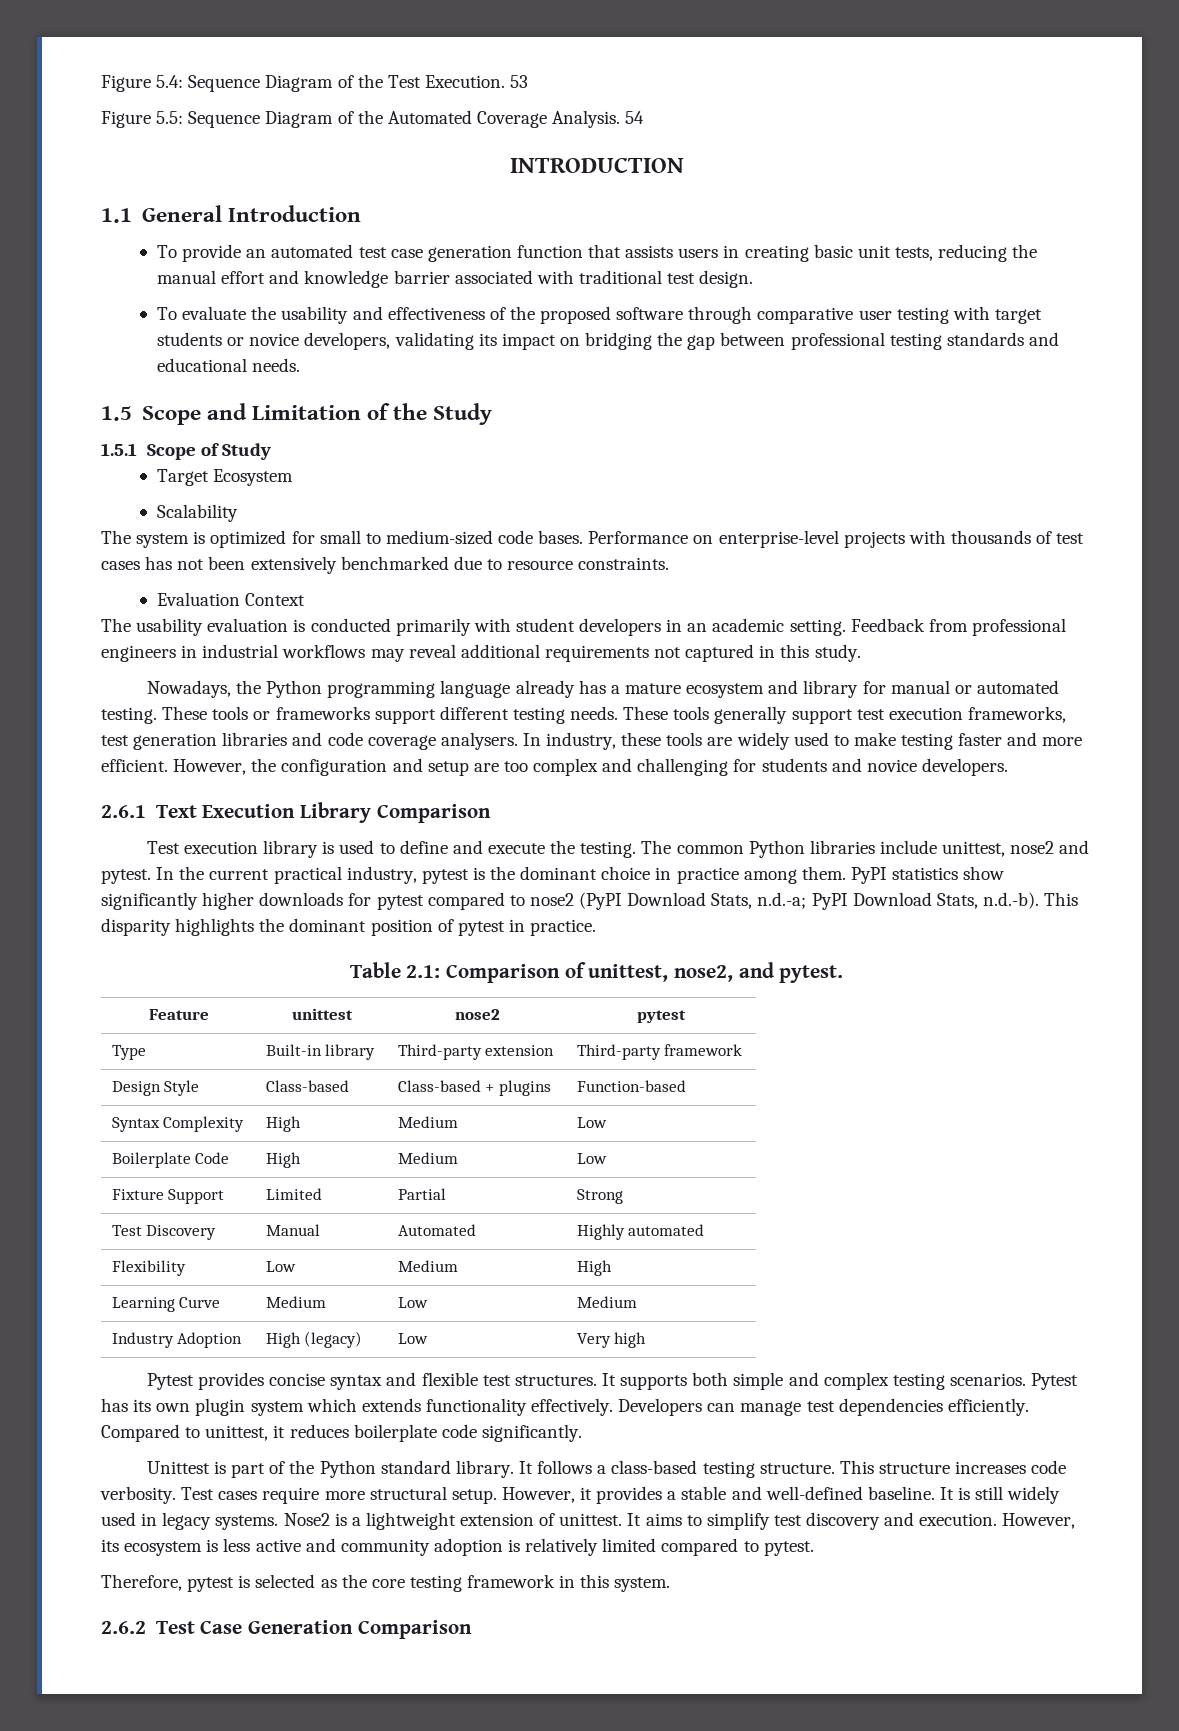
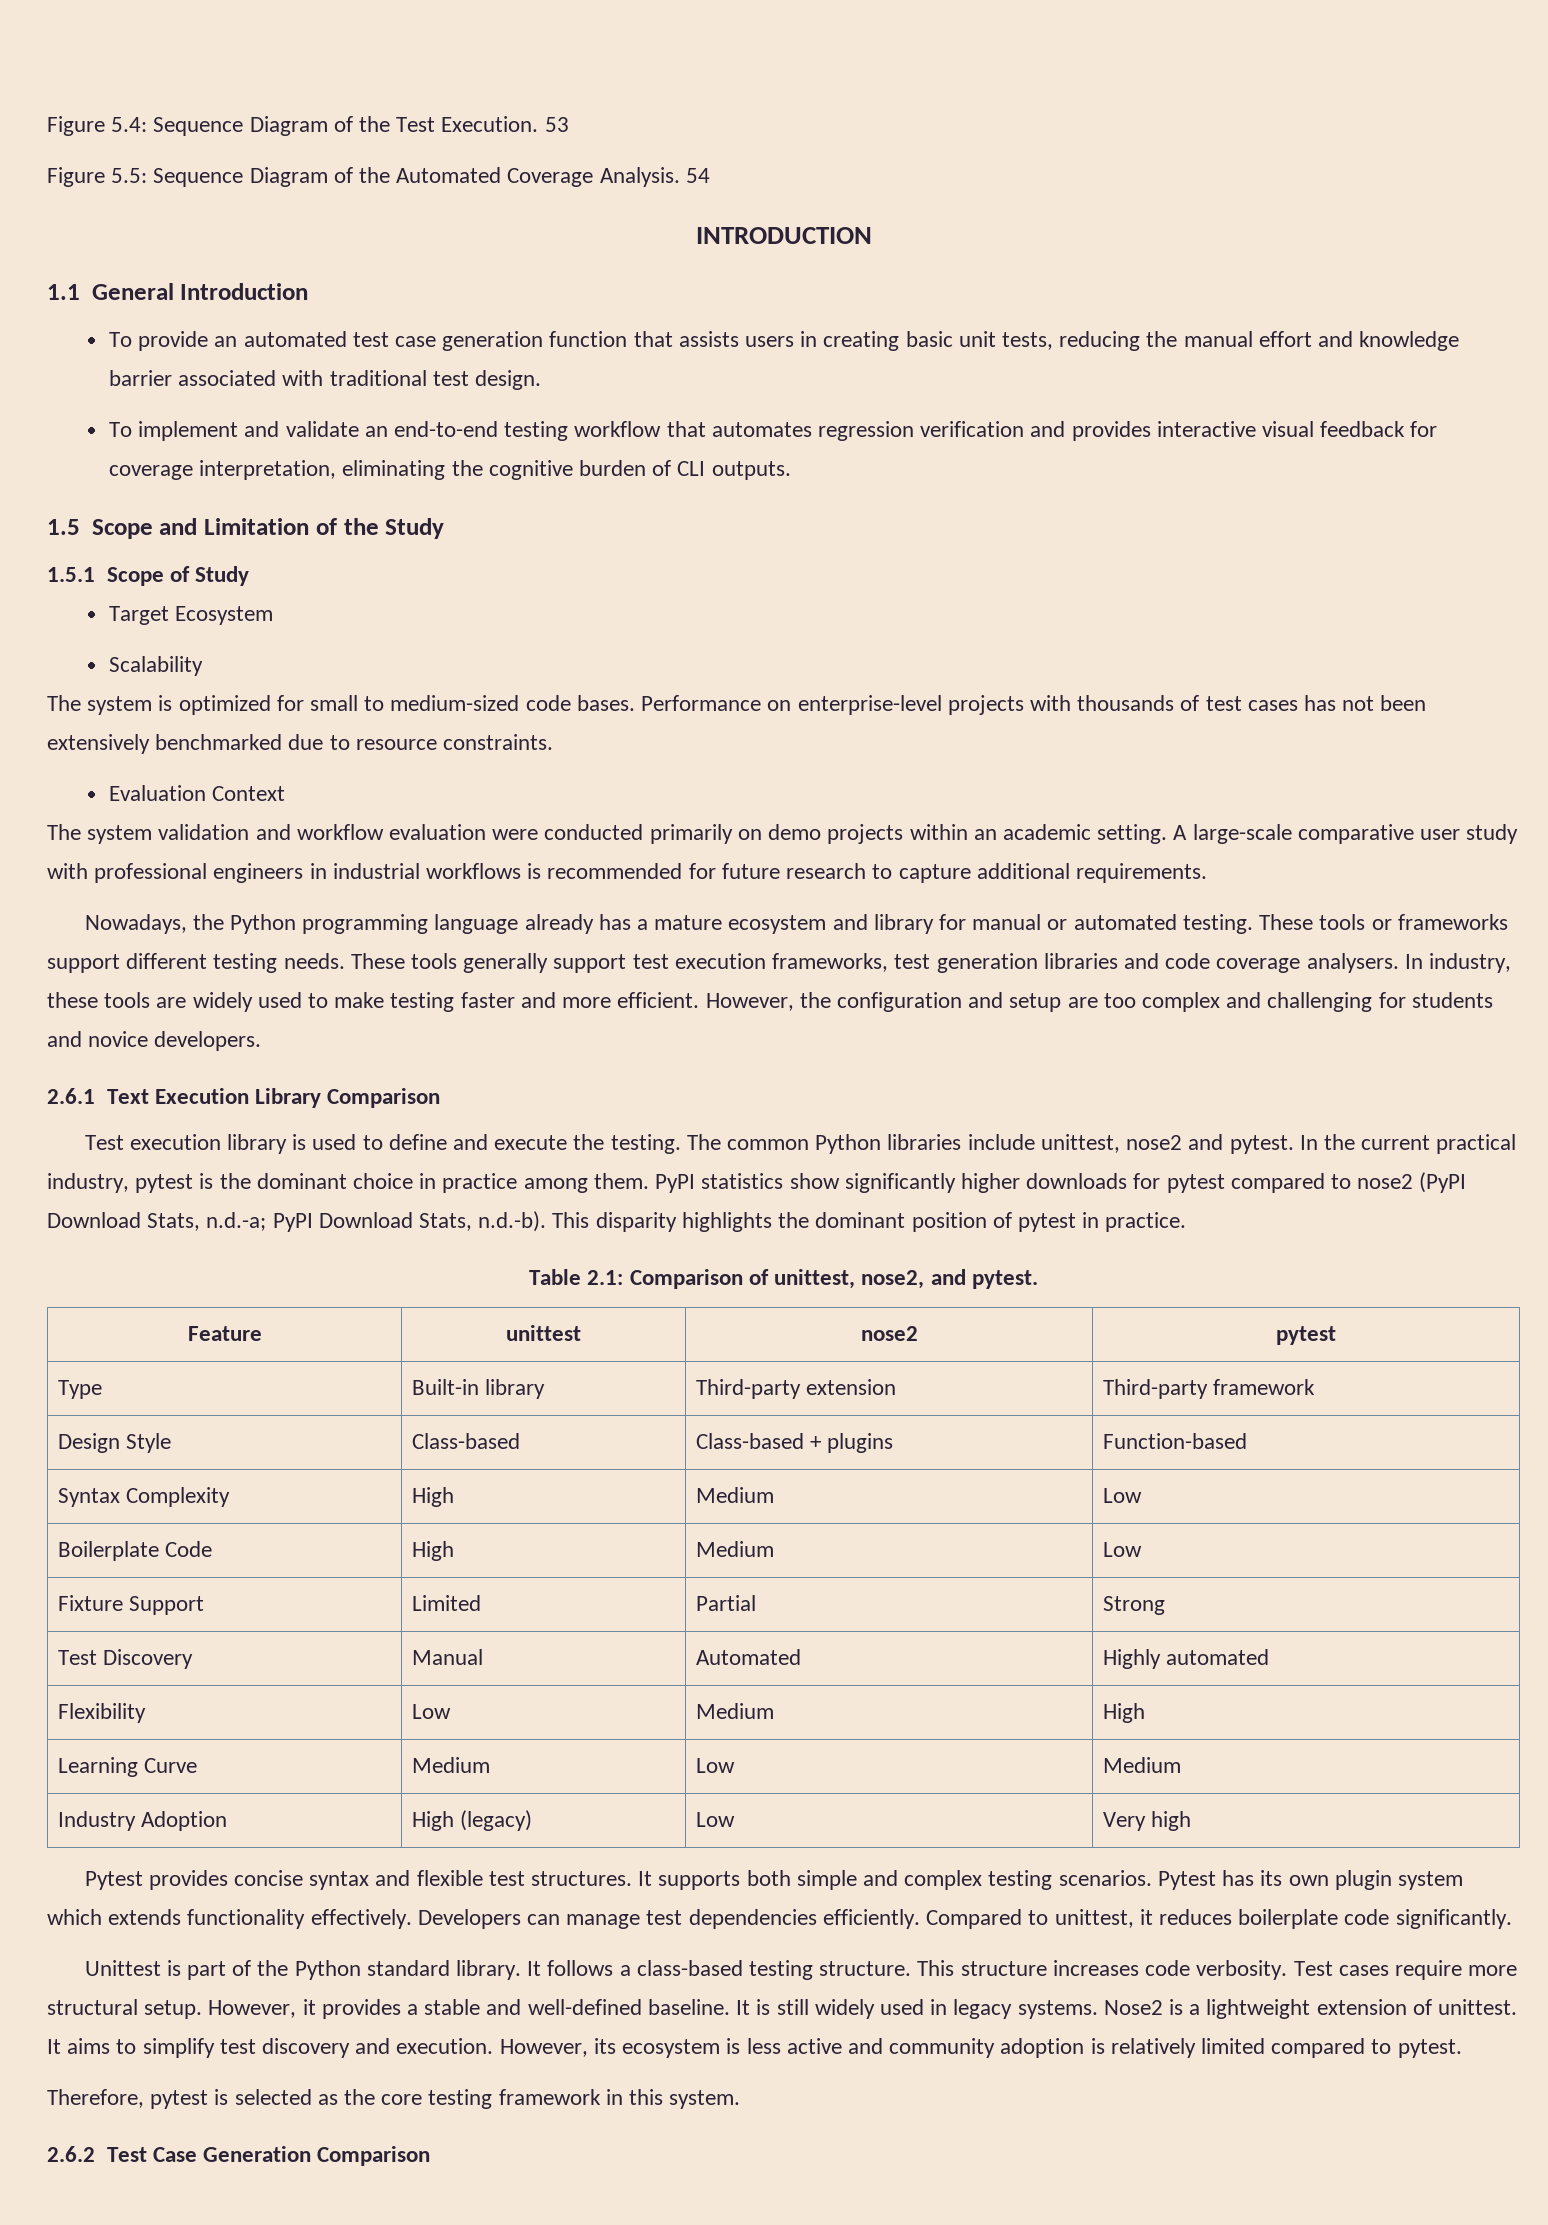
- To evaluate the usability and effectiveness of the proposed software through comparative user testing with target students or novice developers, validating its impact on bridging the gap between professional testing standards and educational needs.
+ To implement and validate an end-to-end testing workflow that automates regression verification and provides interactive visual feedback for coverage interpretation, eliminating the cognitive burden of CLI outputs.
- The usability evaluation is conducted primarily with student developers in an academic setting. Feedback from professional engineers in industrial workflows may reveal additional requirements not captured in this study.
+ The system validation and workflow evaluation were conducted primarily on demo projects within an academic setting. A large-scale comparative user study with professional engineers in industrial workflows is recommended for future research to capture additional requirements.

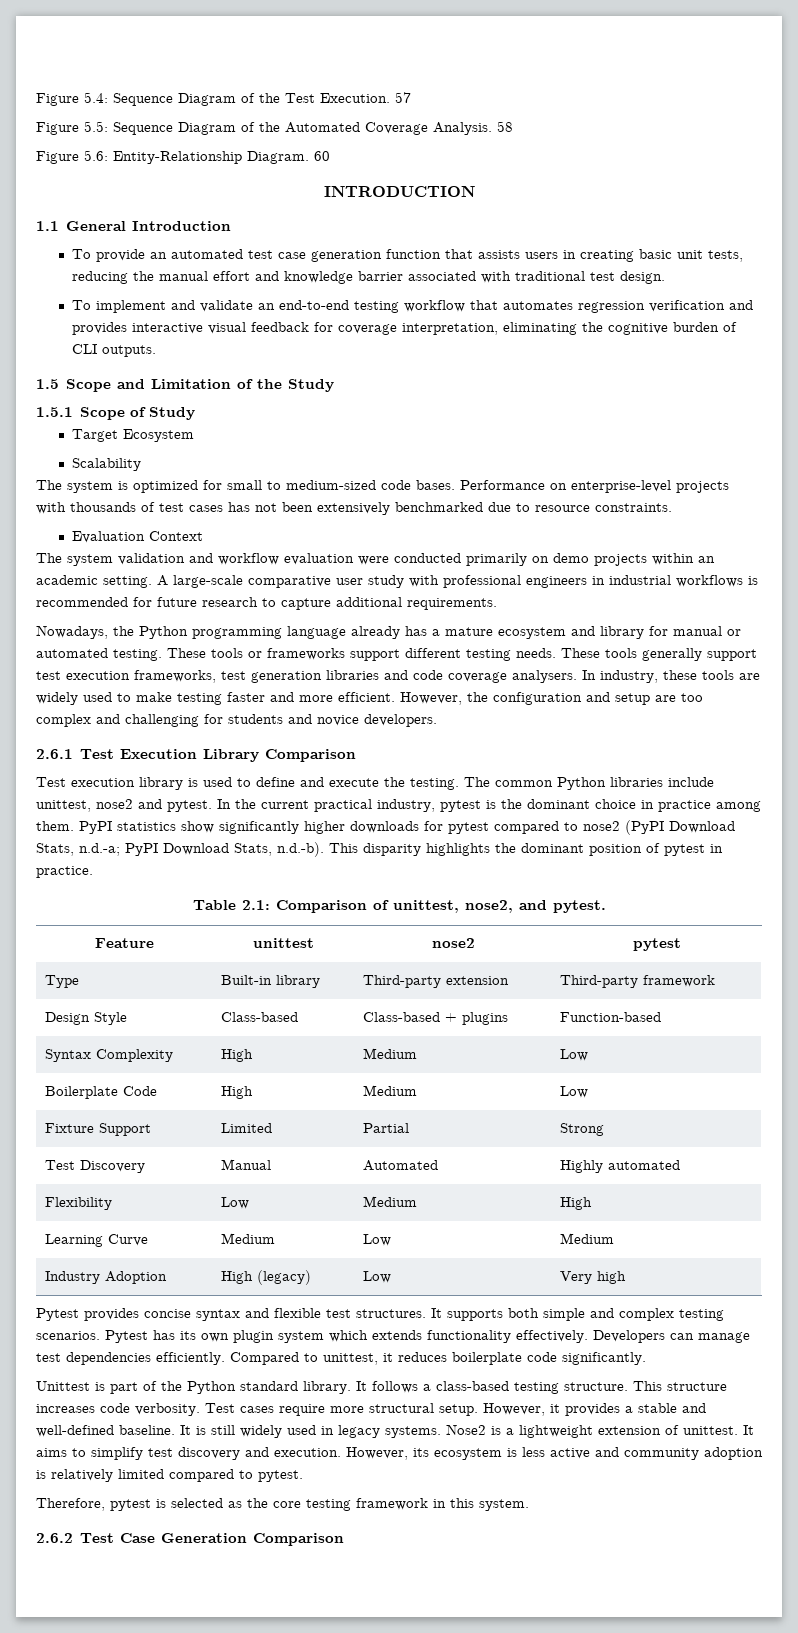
- 53
+ 57
- 54
+ 58
+ Figure 5.6: Entity-Relationship Diagram. 60
- 2.6.1 Text Execution Library Comparison
+ 2.6.1 Test Execution Library Comparison

